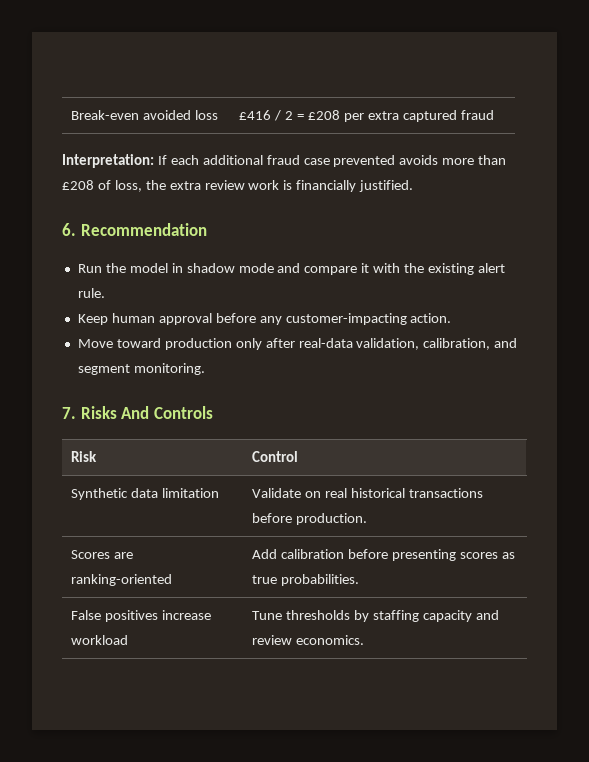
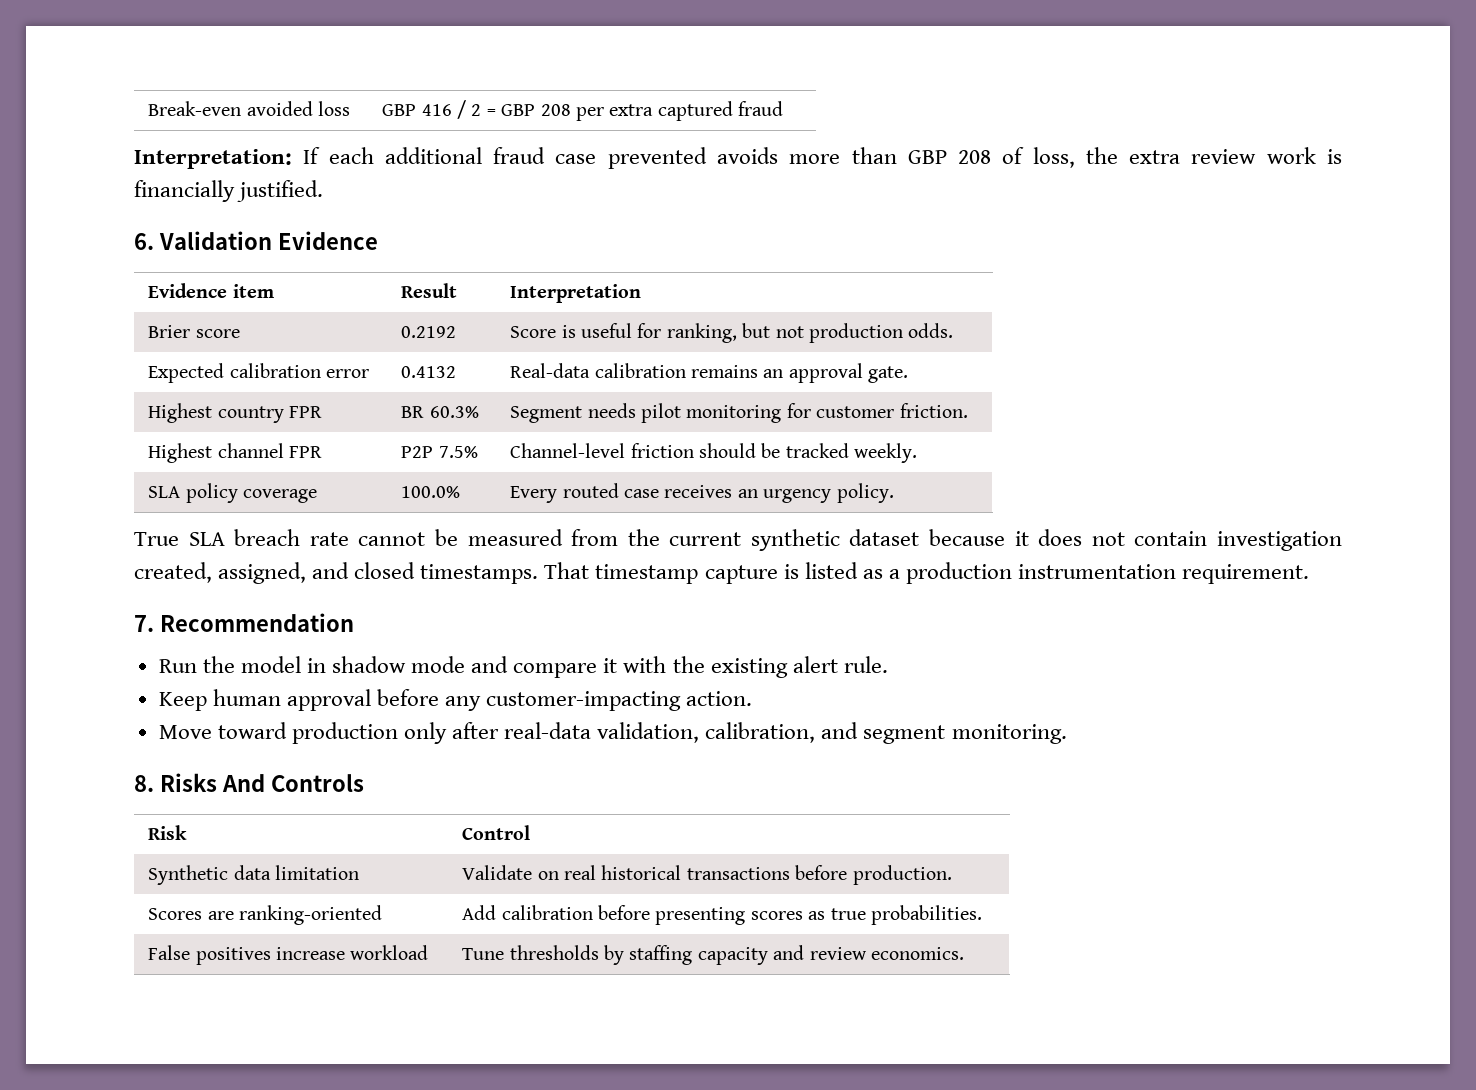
- Break-even avoided loss | £416 / 2 = £208 per extra captured fraud
+ Break-even avoided loss | GBP 416 / 2 = GBP 208 per extra captured fraud
- Interpretation: If each additional fraud case prevented avoids more than £208 of loss, the extra review work is financially justified.
+ Interpretation: If each additional fraud case prevented avoids more than GBP 208 of loss, the extra review work is financially justified.
- 6. Recommendation
+ 6. Validation Evidence
+ Evidence item | Result | Interpretation
+ Brier score | 0.2192 | Score is useful for ranking, but not production odds.
+ Expected calibration error | 0.4132 | Real-data calibration remains an approval gate.
+ Highest country FPR | BR 60.3% | Segment needs pilot monitoring for customer friction.
+ Highest channel FPR | P2P 7.5% | Channel-level friction should be tracked weekly.
+ SLA policy coverage | 100.0% | Every routed case receives an urgency policy.
+ True SLA breach rate cannot be measured from the current synthetic dataset because it does not contain investigation created, assigned, and closed timestamps. That timestamp capture is listed as a production instrumentation requirement.
+ 7. Recommendation
- 7. Risks And Controls
+ 8. Risks And Controls

